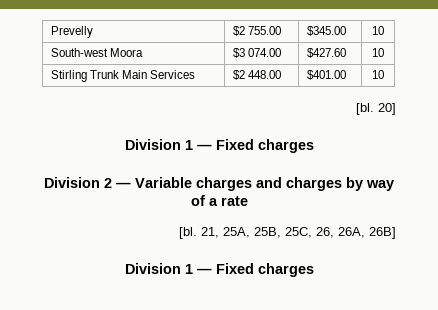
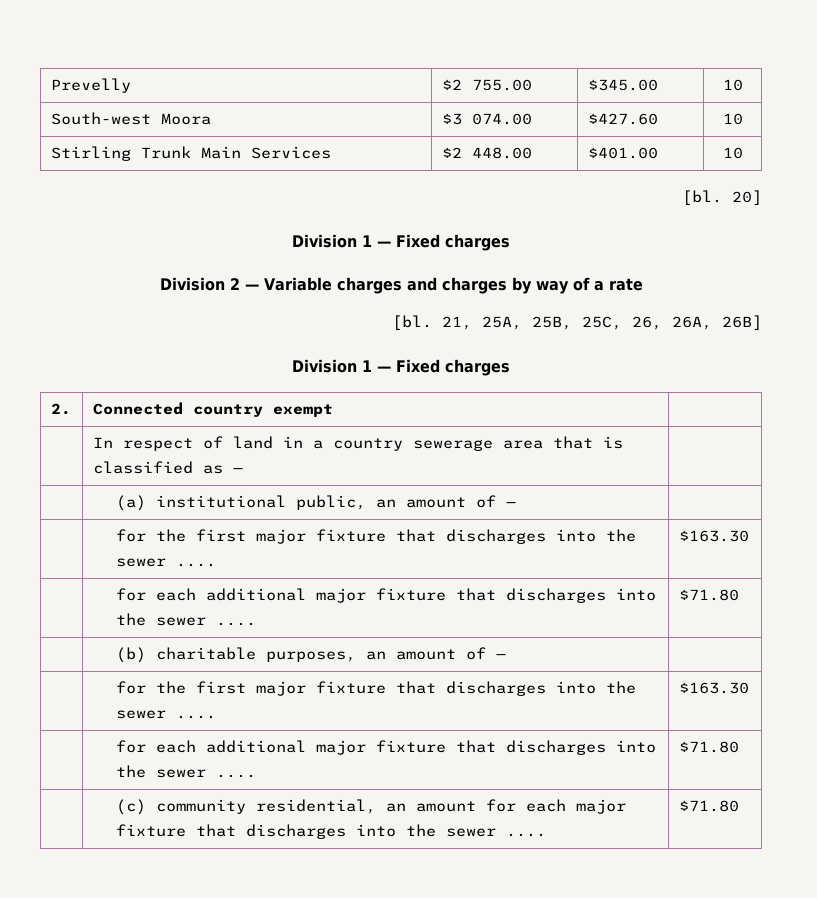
+ 2. | Connected country exempt |
+ | In respect of land in a country sewerage area that is classified as — |
+ | (a) institutional public, an amount of — |
+ | for the first major fixture that discharges into the sewer .... | $163.30
+ | for each additional major fixture that discharges into the sewer .... | $71.80
+ | (b) charitable purposes, an amount of — |
+ | for the first major fixture that discharges into the sewer .... | $163.30
+ | for each additional major fixture that discharges into the sewer .... | $71.80
+ | (c) community residential, an amount for each major fixture that discharges into the sewer .... | $71.80

